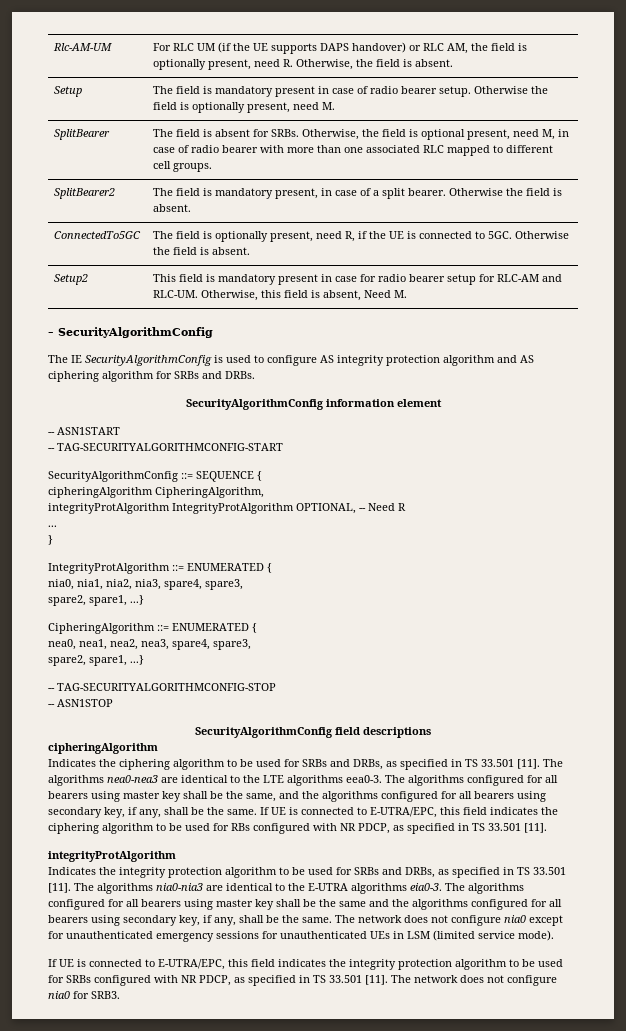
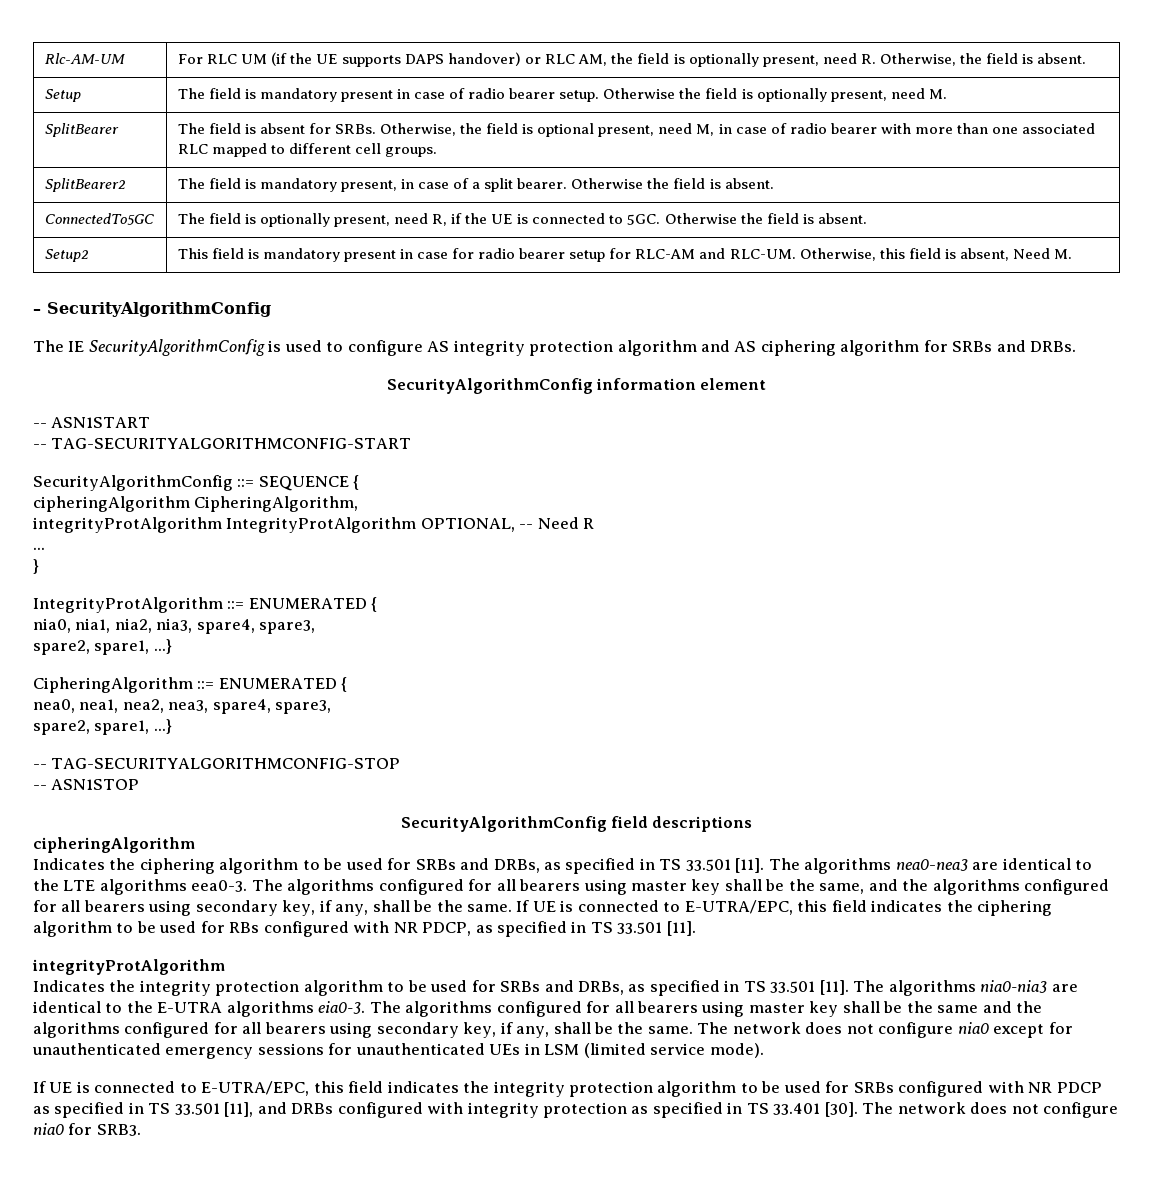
- If UE is connected to E-UTRA/EPC, this field indicates the integrity protection algorithm to be used for SRBs configured with NR PDCP, as specified in TS 33.501 [11].
+ If UE is connected to E-UTRA/EPC, this field indicates the integrity protection algorithm to be used for SRBs configured with NR PDCP as specified in TS 33.501 [11], and DRBs configured with integrity protection as specified in TS 33.401 [30].

